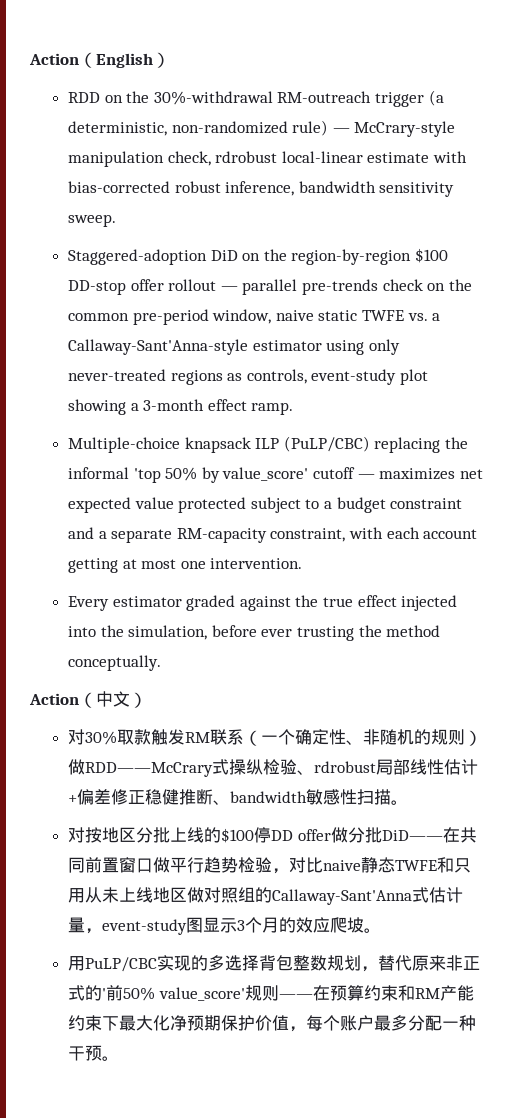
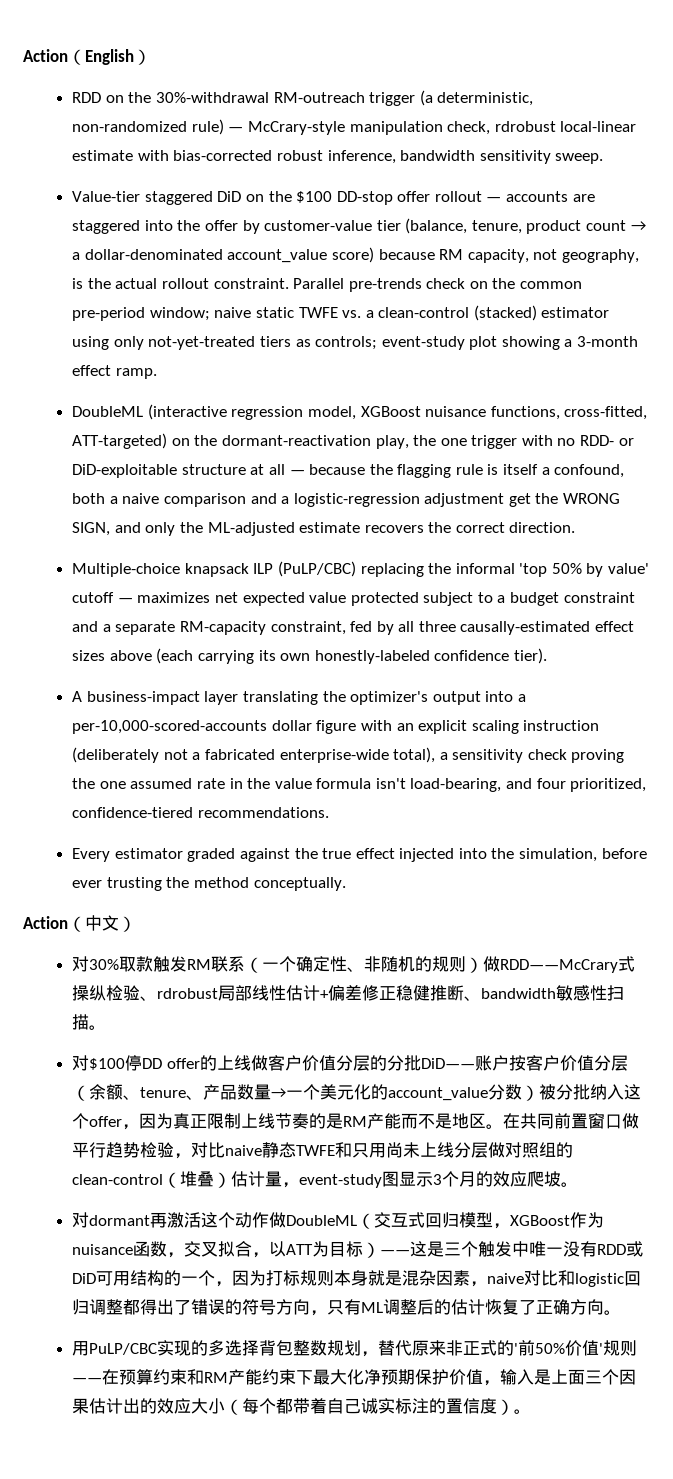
- Staggered-adoption DiD on the region-by-region $100 DD-stop offer rollout — parallel pre-trends check on the common pre-period window, naive static TWFE vs. a Callaway-Sant'Anna-style estimator using only never-treated regions as controls, event-study plot showing a 3-month effect ramp.
+ Value-tier staggered DiD on the $100 DD-stop offer rollout — accounts are staggered into the offer by customer-value tier (balance, tenure, product count → a dollar-denominated account_value score) because RM capacity, not geography, is the actual rollout constraint. Parallel pre-trends check on the common pre-period window; naive static TWFE vs. a clean-control (stacked) estimator using only not-yet-treated tiers as controls; event-study plot showing a 3-month effect ramp.
+ DoubleML (interactive regression model, XGBoost nuisance functions, cross-fitted, ATT-targeted) on the dormant-reactivation play, the one trigger with no RDD- or DiD-exploitable structure at all — because the flagging rule is itself a confound, both a naive comparison and a logistic-regression adjustment get the WRONG SIGN, and only the ML-adjusted estimate recovers the correct direction.
- Multiple-choice knapsack ILP (PuLP/CBC) replacing the informal 'top 50% by value_score' cutoff — maximizes net expected value protected subject to a budget constraint and a separate RM-capacity constraint, with each account getting at most one intervention.
+ Multiple-choice knapsack ILP (PuLP/CBC) replacing the informal 'top 50% by value' cutoff — maximizes net expected value protected subject to a budget constraint and a separate RM-capacity constraint, fed by all three causally-estimated effect sizes above (each carrying its own honestly-labeled confidence tier).
+ A business-impact layer translating the optimizer's output into a per-10,000-scored-accounts dollar figure with an explicit scaling instruction (deliberately not a fabricated enterprise-wide total), a sensitivity check proving the one assumed rate in the value formula isn't load-bearing, and four prioritized, confidence-tiered recommendations.
- 对按地区分批上线的$100停DD offer做分批DiD——在共同前置窗口做平行趋势检验，对比naive静态TWFE和只用从未上线地区做对照组的Callaway-Sant'Anna式估计量，event-study图显示3个月的效应爬坡。
+ 对$100停DD offer的上线做客户价值分层的分批DiD——账户按客户价值分层（余额、tenure、产品数量→一个美元化的account_value分数）被分批纳入这个offer，因为真正限制上线节奏的是RM产能而不是地区。在共同前置窗口做平行趋势检验，对比naive静态TWFE和只用尚未上线分层做对照组的clean-control（堆叠）估计量，event-study图显示3个月的效应爬坡。
+ 对dormant再激活这个动作做DoubleML（交互式回归模型，XGBoost作为nuisance函数，交叉拟合，以ATT为目标）——这是三个触发中唯一没有RDD或DiD可用结构的一个，因为打标规则本身就是混杂因素，naive对比和logistic回归调整都得出了错误的符号方向，只有ML调整后的估计恢复了正确方向。
- 用PuLP/CBC实现的多选择背包整数规划，替代原来非正式的'前50% value_score'规则——在预算约束和RM产能约束下最大化净预期保护价值，每个账户最多分配一种干预。
+ 用PuLP/CBC实现的多选择背包整数规划，替代原来非正式的'前50%价值'规则——在预算约束和RM产能约束下最大化净预期保护价值，输入是上面三个因果估计出的效应大小（每个都带着自己诚实标注的置信度）。

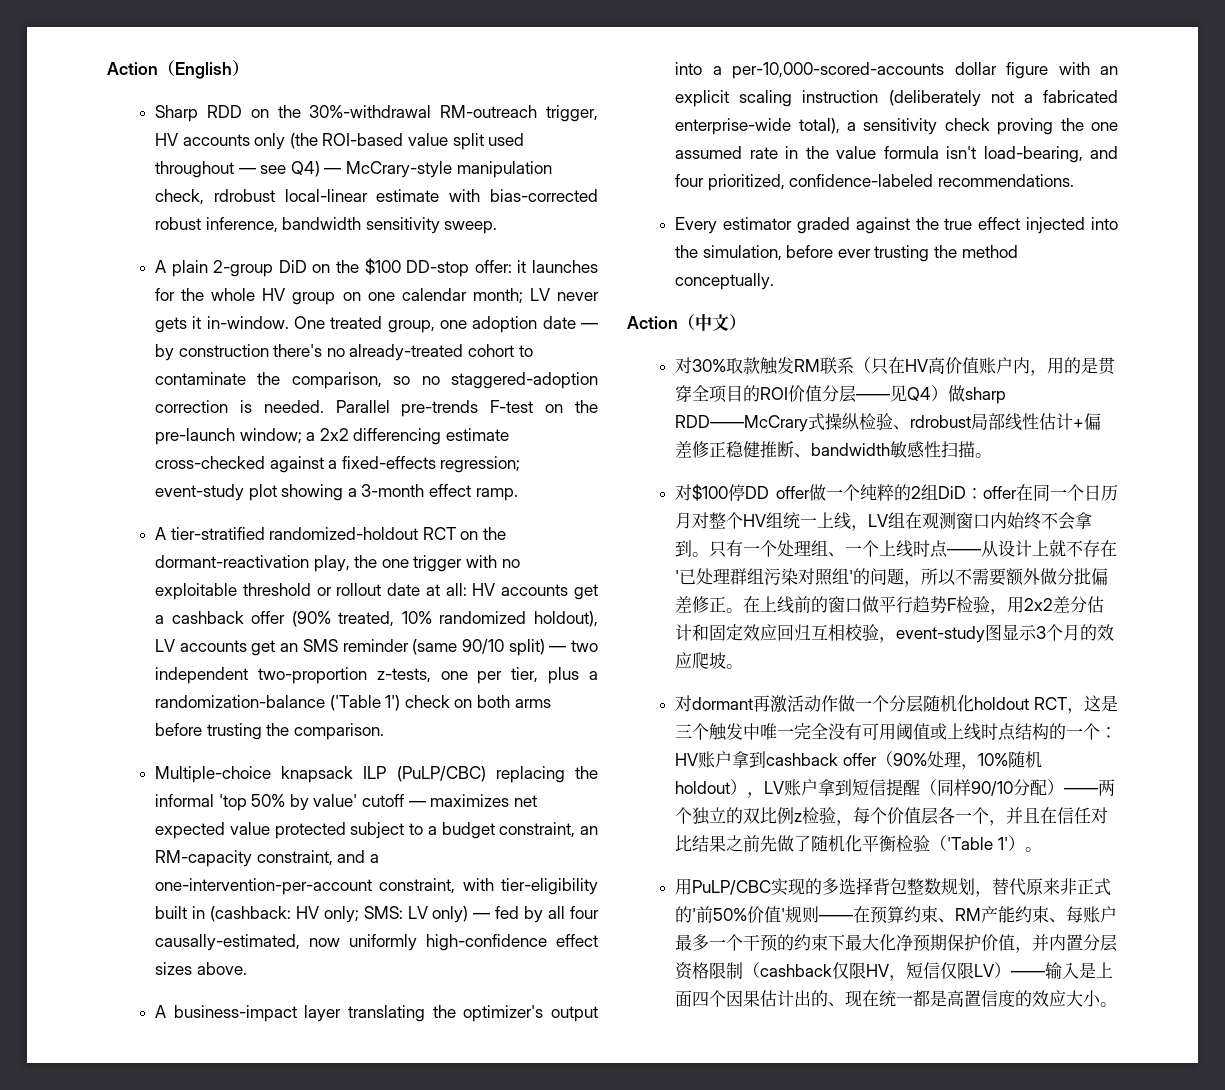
- RDD on the 30%-withdrawal RM-outreach trigger (a deterministic, non-randomized rule) — McCrary-style manipulation check, rdrobust local-linear estimate with bias-corrected robust inference, bandwidth sensitivity sweep.
+ Sharp RDD on the 30%-withdrawal RM-outreach trigger, HV accounts only (the ROI-based value split used throughout — see Q4) — McCrary-style manipulation check, rdrobust local-linear estimate with bias-corrected robust inference, bandwidth sensitivity sweep.
- Value-tier staggered DiD on the $100 DD-stop offer rollout — accounts are staggered into the offer by customer-value tier (balance, tenure, product count → a dollar-denominated account_value score) because RM capacity, not geography, is the actual rollout constraint.
+ A plain 2-group DiD on the $100 DD-stop offer: it launches for the whole HV group on one calendar month; LV never gets it in-window. One treated group, one adoption date — by construction there's no already-treated cohort to contaminate the comparison, so no staggered-adoption correction is needed.
- Parallel pre-trends check on the common pre-period window; naive static TWFE vs. a clean-control (stacked) estimator using only not-yet-treated tiers as controls; event-study plot showing a 3-month effect ramp.
+ Parallel pre-trends F-test on the pre-launch window; a 2x2 differencing estimate cross-checked against a fixed-effects regression; event-study plot showing a 3-month effect ramp.
- DoubleML (interactive regression model, XGBoost nuisance functions, cross-fitted, ATT-targeted) on the dormant-reactivation play, the one trigger with no RDD- or DiD-exploitable structure at all — because the flagging rule is itself a confound, both a naive comparison and a logistic-regression adjustment get the WRONG SIGN, and only the ML-adjusted estimate recovers the correct direction.
+ A tier-stratified randomized-holdout RCT on the dormant-reactivation play, the one trigger with no exploitable threshold or rollout date at all: HV accounts get a cashback offer (90% treated, 10% randomized holdout), LV accounts get an SMS reminder (same 90/10 split) — two independent two-proportion z-tests, one per tier, plus a randomization-balance ('Table 1') check on both arms before trusting the comparison.
- Multiple-choice knapsack ILP (PuLP/CBC) replacing the informal 'top 50% by value' cutoff — maximizes net expected value protected subject to a budget constraint and a separate RM-capacity constraint, fed by all three causally-estimated effect sizes above (each carrying its own honestly-labeled confidence tier).
+ Multiple-choice knapsack ILP (PuLP/CBC) replacing the informal 'top 50% by value' cutoff — maximizes net expected value protected subject to a budget constraint, an RM-capacity constraint, and a one-intervention-per-account constraint, with tier-eligibility built in (cashback: HV only; SMS: LV only) — fed by all four causally-estimated, now uniformly high-confidence effect sizes above.
- A business-impact layer translating the optimizer's output into a per-10,000-scored-accounts dollar figure with an explicit scaling instruction (deliberately not a fabricated enterprise-wide total), a sensitivity check proving the one assumed rate in the value formula isn't load-bearing, and four prioritized, confidence-tiered recommendations.
+ A business-impact layer translating the optimizer's output into a per-10,000-scored-accounts dollar figure with an explicit scaling instruction (deliberately not a fabricated enterprise-wide total), a sensitivity check proving the one assumed rate in the value formula isn't load-bearing, and four prioritized, confidence-labeled recommendations.
- 对30%取款触发RM联系（一个确定性、非随机的规则）做RDD——McCrary式操纵检验、rdrobust局部线性估计+偏差修正稳健推断、bandwidth敏感性扫描。
+ 对30%取款触发RM联系（只在HV高价值账户内，用的是贯穿全项目的ROI价值分层——见Q4）做sharp RDD——McCrary式操纵检验、rdrobust局部线性估计+偏差修正稳健推断、bandwidth敏感性扫描。
- 对$100停DD offer的上线做客户价值分层的分批DiD——账户按客户价值分层（余额、tenure、产品数量→一个美元化的account_value分数）被分批纳入这个offer，因为真正限制上线节奏的是RM产能而不是地区。在共同前置窗口做平行趋势检验，对比naive静态TWFE和只用尚未上线分层做对照组的clean-control（堆叠）估计量，event-study图显示3个月的效应爬坡。
+ 对$100停DD offer做一个纯粹的2组DiD：offer在同一个日历月对整个HV组统一上线，LV组在观测窗口内始终不会拿到。只有一个处理组、一个上线时点——从设计上就不存在'已处理群组污染对照组'的问题，所以不需要额外做分批偏差修正。在上线前的窗口做平行趋势F检验，用2x2差分估计和固定效应回归互相校验，event-study图显示3个月的效应爬坡。
- 对dormant再激活这个动作做DoubleML（交互式回归模型，XGBoost作为nuisance函数，交叉拟合，以ATT为目标）——这是三个触发中唯一没有RDD或DiD可用结构的一个，因为打标规则本身就是混杂因素，naive对比和logistic回归调整都得出了错误的符号方向，只有ML调整后的估计恢复了正确方向。
+ 对dormant再激活动作做一个分层随机化holdout RCT，这是三个触发中唯一完全没有可用阈值或上线时点结构的一个：HV账户拿到cashback offer（90%处理，10%随机holdout），LV账户拿到短信提醒（同样90/10分配）——两个独立的双比例z检验，每个价值层各一个，并且在信任对比结果之前先做了随机化平衡检验（'Table 1'）。
- 用PuLP/CBC实现的多选择背包整数规划，替代原来非正式的'前50%价值'规则——在预算约束和RM产能约束下最大化净预期保护价值，输入是上面三个因果估计出的效应大小（每个都带着自己诚实标注的置信度）。
+ 用PuLP/CBC实现的多选择背包整数规划，替代原来非正式的'前50%价值'规则——在预算约束、RM产能约束、每账户最多一个干预的约束下最大化净预期保护价值，并内置分层资格限制（cashback仅限HV，短信仅限LV）——输入是上面四个因果估计出的、现在统一都是高置信度的效应大小。

